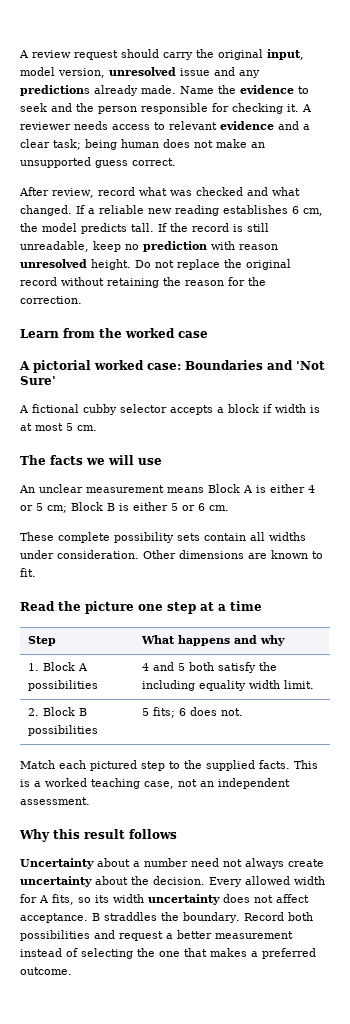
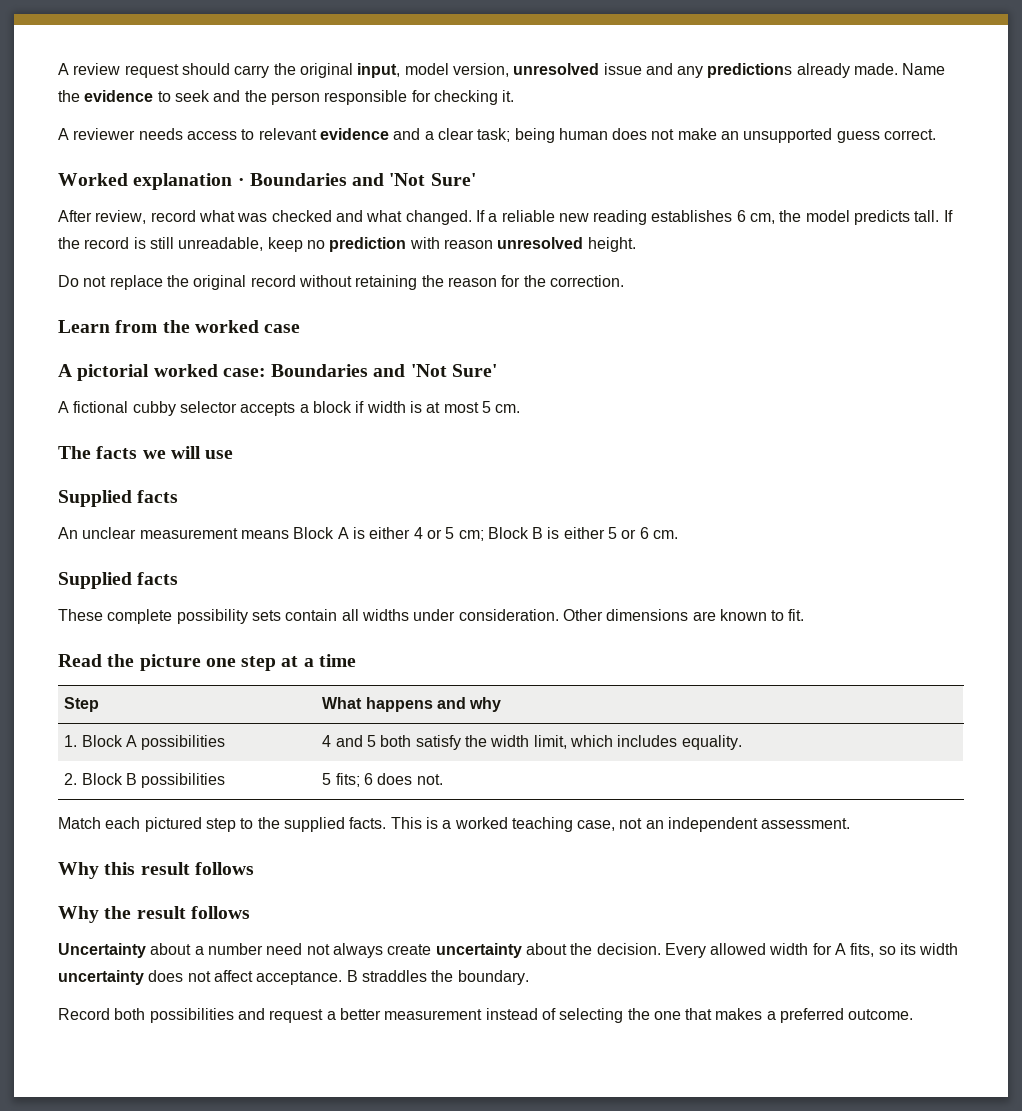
- Name the evidence to seek and the person responsible for checking it. A reviewer needs access to relevant evidence and a clear task; being human does not make an unsupported guess correct.
+ Name the evidence to seek and the person responsible for checking it.
+ A reviewer needs access to relevant evidence and a clear task; being human does not make an unsupported guess correct.
+ Worked explanation · Boundaries and 'Not Sure'
- If the record is still unreadable, keep no prediction with reason unresolved height. Do not replace the original record without retaining the reason for the correction.
+ If the record is still unreadable, keep no prediction with reason unresolved height.
+ Do not replace the original record without retaining the reason for the correction.
  The facts we will use
+ Supplied facts
  An unclear measurement means Block A is either 4 or 5 cm; Block B is either 5 or 6 cm.
+ Supplied facts
- 1. Block A possibilities | 4 and 5 both satisfy the including equality width limit.
+ 1. Block A possibilities | 4 and 5 both satisfy the width limit, which includes equality.
+ Why the result follows
- B straddles the boundary. Record both possibilities and request a better measurement instead of selecting the one that makes a preferred outcome.
+ B straddles the boundary.
+ Record both possibilities and request a better measurement instead of selecting the one that makes a preferred outcome.

